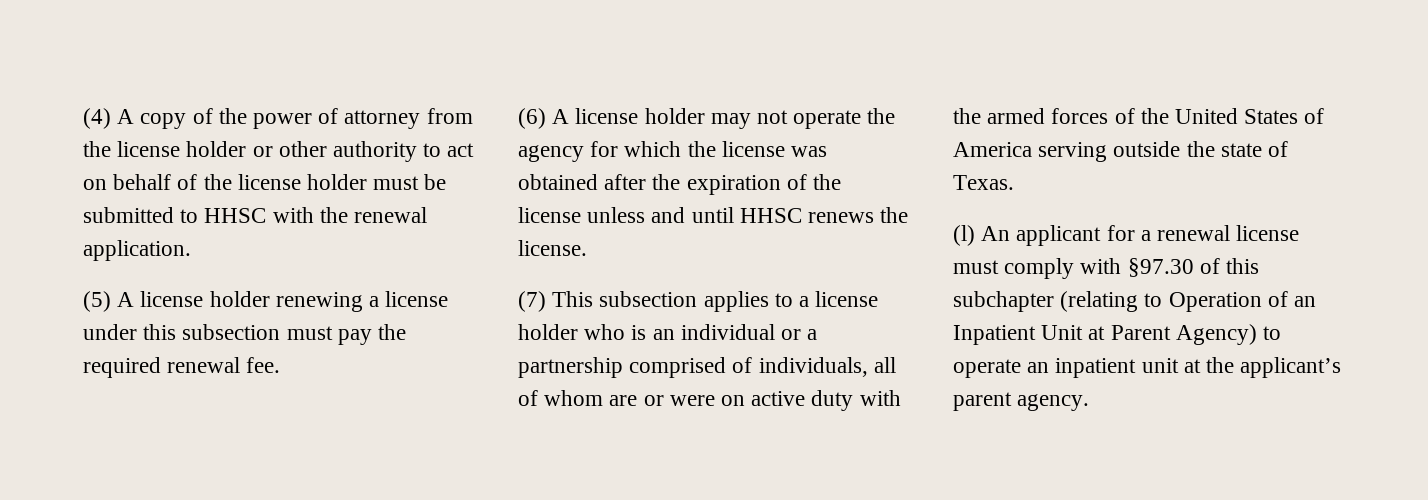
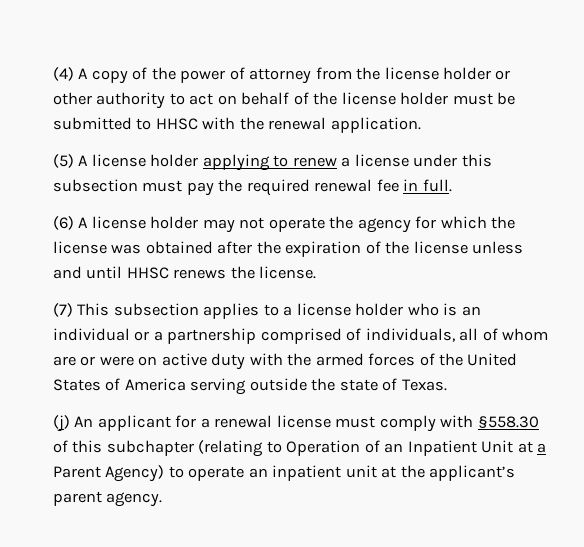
- (5) A license holder renewing a license under this subsection must pay the required renewal fee.
+ (5) A license holder applying to renew a license under this subsection must pay the required renewal fee in full.
- (l) An applicant for a renewal license must comply with §97.30 of this subchapter (relating to Operation of an Inpatient Unit at Parent Agency) to operate an inpatient unit at the applicant’s parent agency.
+ (j) An applicant for a renewal license must comply with §558.30 of this subchapter (relating to Operation of an Inpatient Unit at a Parent Agency) to operate an inpatient unit at the applicant’s parent agency.

